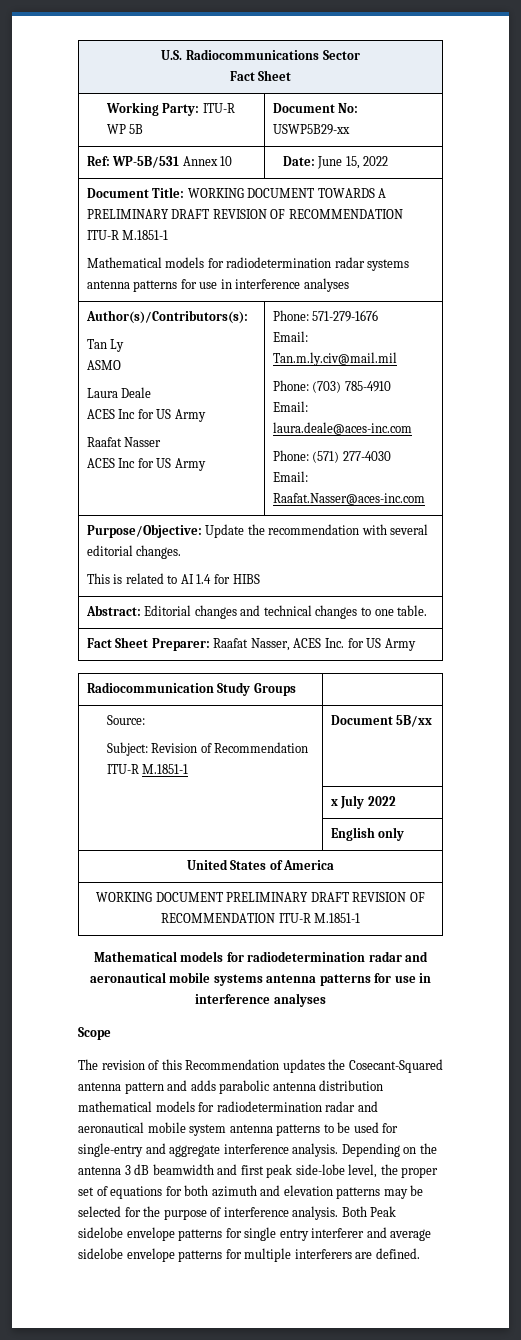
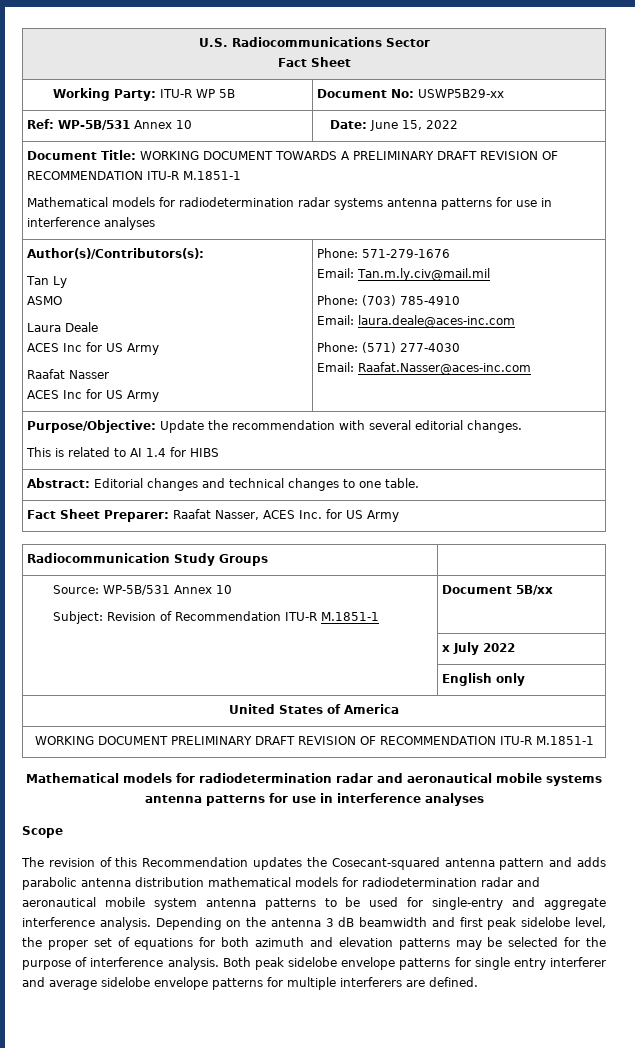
- Source:
+ Source: WP-5B/531 Annex 10
- The revision of this Recommendation updates the Cosecant-Squared antenna pattern and adds parabolic antenna distribution mathematical models for radiodetermination radar and aeronautical mobile system antenna patterns to be used for single-entry and aggregate interference analysis.
+ The revision of this Recommendation updates the Cosecant-squared antenna pattern and adds parabolic antenna distribution mathematical models for radiodetermination radar and aeronautical mobile system antenna patterns to be used for single-entry and aggregate interference analysis.
- Depending on the antenna 3 dB beamwidth and first peak side-lobe level, the proper set of equations for both azimuth and elevation patterns may be selected for the purpose of interference analysis.
+ Depending on the antenna 3 dB beamwidth and first peak sidelobe level, the proper set of equations for both azimuth and elevation patterns may be selected for the purpose of interference analysis.
- Both Peak sidelobe envelope patterns for single entry interferer and average sidelobe envelope patterns for multiple interferers are defined.
+ Both peak sidelobe envelope patterns for single entry interferer and average sidelobe envelope patterns for multiple interferers are defined.

